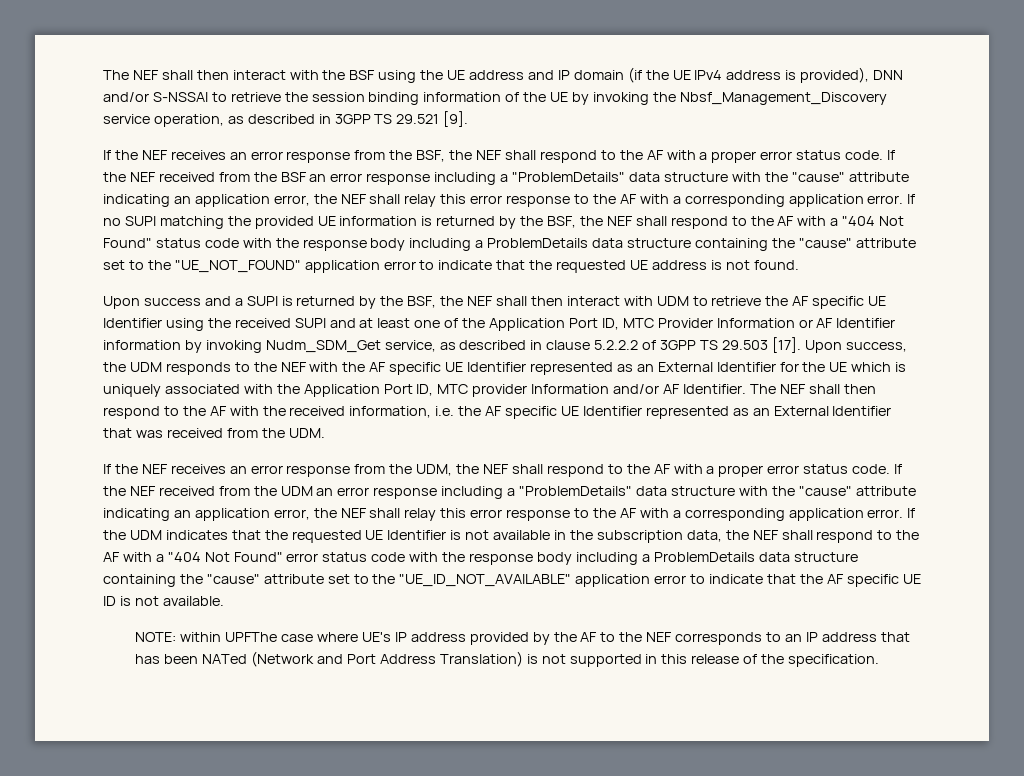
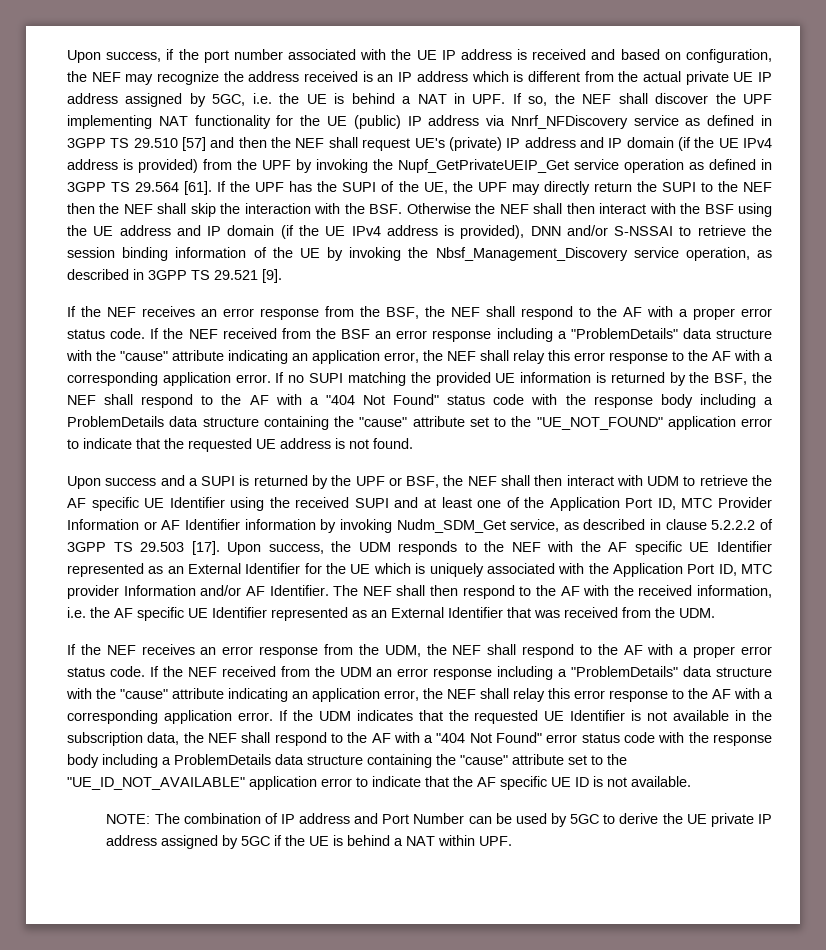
- The NEF shall then interact with the BSF using the UE address and IP domain (if the UE IPv4 address is provided), DNN and/or S-NSSAI to retrieve the session binding information of the UE by invoking the Nbsf_Management_Discovery service operation, as described in 3GPP TS 29.521 [9].
+ Upon success, if the port number associated with the UE IP address is received and based on configuration, the NEF may recognize the address received is an IP address which is different from the actual private UE IP address assigned by 5GC, i.e. the UE is behind a NAT in UPF. If so, the NEF shall discover the UPF implementing NAT functionality for the UE (public) IP address via Nnrf_NFDiscovery service as defined in 3GPP TS 29.510 [57] and then the NEF shall request UE's (private) IP address and IP domain (if the UE IPv4 address is provided) from the UPF by invoking the Nupf_GetPrivateUEIP_Get service operation as defined in 3GPP TS 29.564 [61]. If the UPF has the SUPI of the UE, the UPF may directly return the SUPI to the NEF then the NEF shall skip the interaction with the BSF. Otherwise the NEF shall then interact with the BSF using the UE address and IP domain (if the UE IPv4 address is provided), DNN and/or S-NSSAI to retrieve the session binding information of the UE by invoking the Nbsf_Management_Discovery service operation, as described in 3GPP TS 29.521 [9].
- Upon success and a SUPI is returned by the BSF, the NEF shall then interact with UDM to retrieve the AF specific UE Identifier using the received SUPI and at least one of the Application Port ID, MTC Provider Information or AF Identifier information by invoking Nudm_SDM_Get service, as described in clause 5.2.2.2 of 3GPP TS 29.503 [17].
+ Upon success and a SUPI is returned by the UPF or BSF, the NEF shall then interact with UDM to retrieve the AF specific UE Identifier using the received SUPI and at least one of the Application Port ID, MTC Provider Information or AF Identifier information by invoking Nudm_SDM_Get service, as described in clause 5.2.2.2 of 3GPP TS 29.503 [17].
- NOTE: within UPFThe case where UE's IP address provided by the AF to the NEF corresponds to an IP address that has been NATed (Network and Port Address Translation) is not supported in this release of the specification.
+ NOTE: The combination of IP address and Port Number can be used by 5GC to derive the UE private IP address assigned by 5GC if the UE is behind a NAT within UPF.

